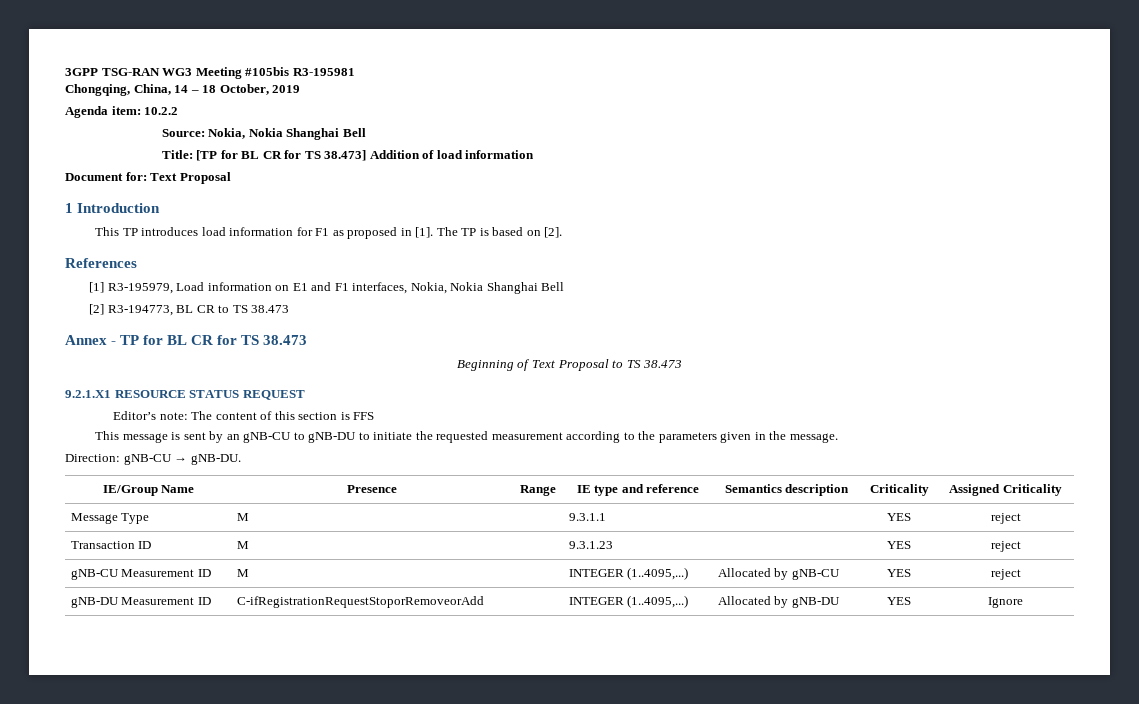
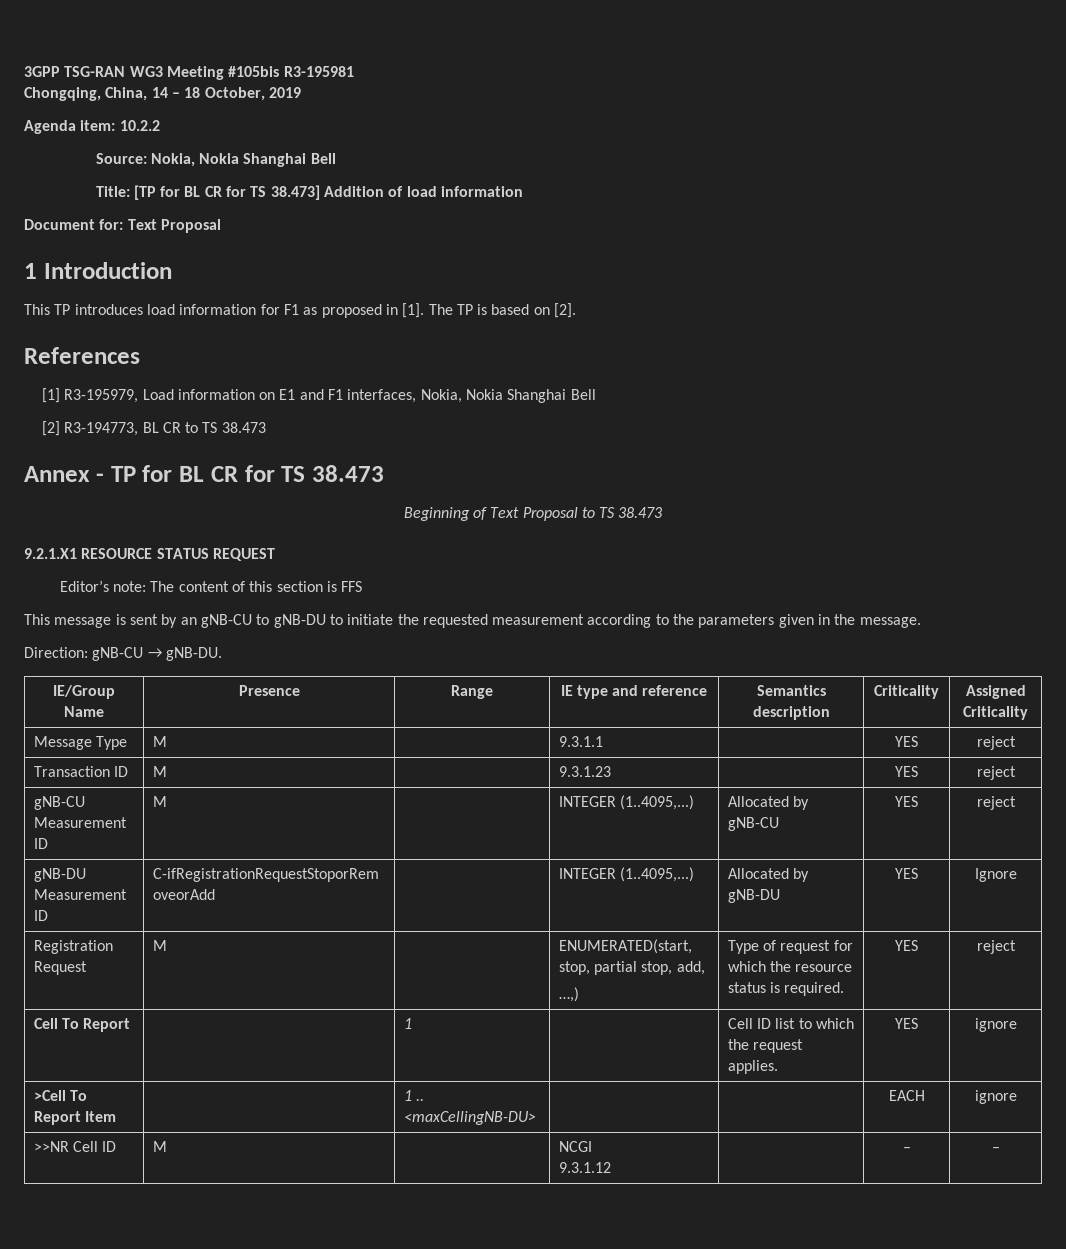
+ Registration Request | M | | ENUMERATED(start, stop, partial stop, add,
+ …,) | Type of request for which the resource status is required. | YES | reject
+ Cell To Report | | 1 | | Cell ID list to which the request applies. | YES | ignore
+ >Cell To Report Item | | 1 .. <maxCellingNB-DU> | | | EACH | ignore
+ >>NR Cell ID | M | | NCGI
+ 9.3.1.12 | | – | –

